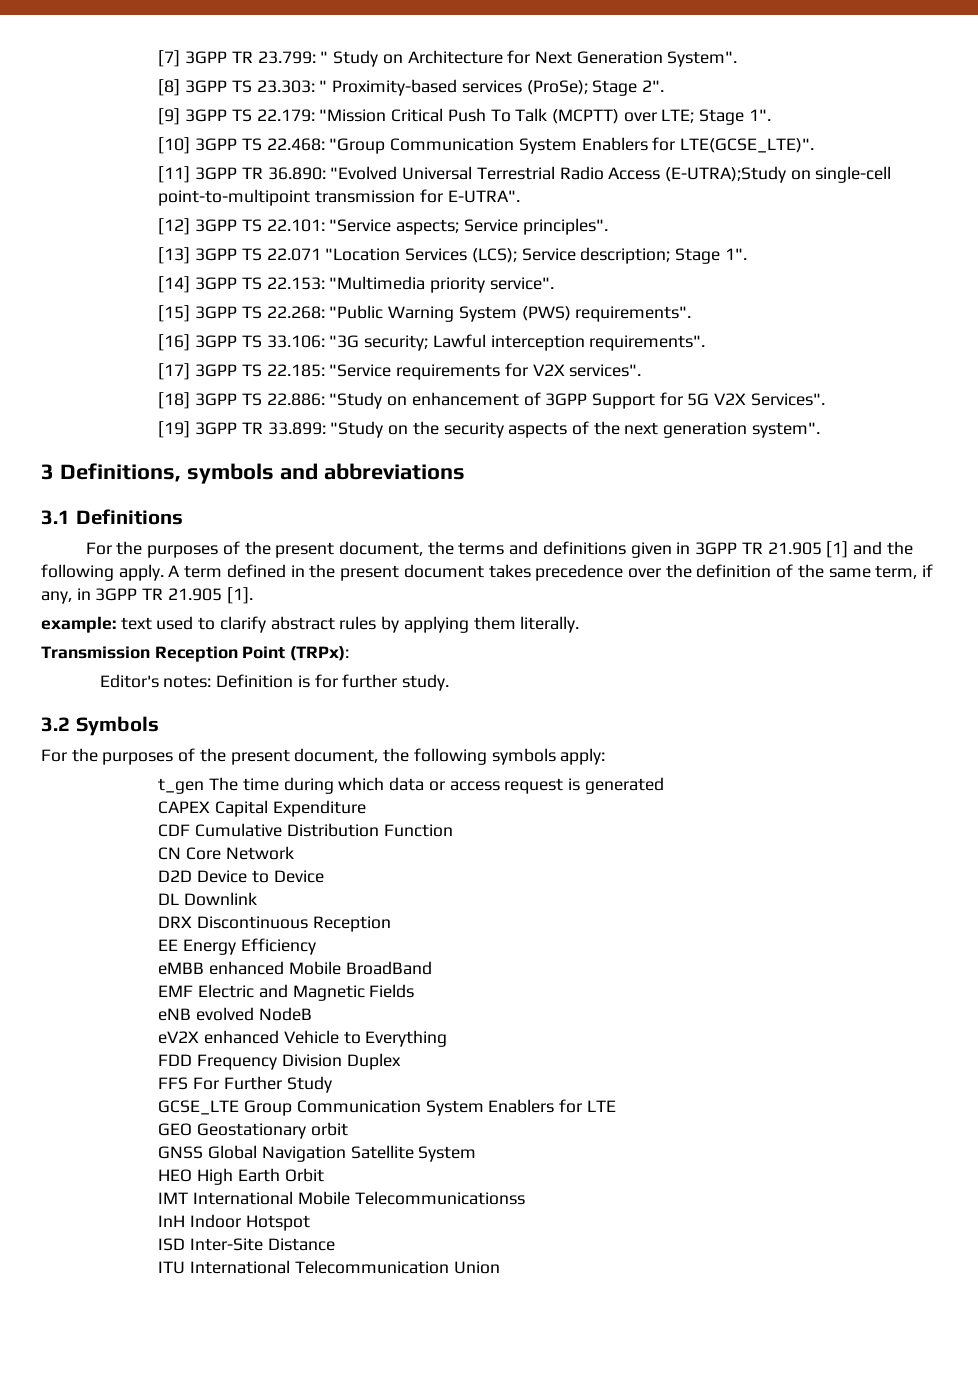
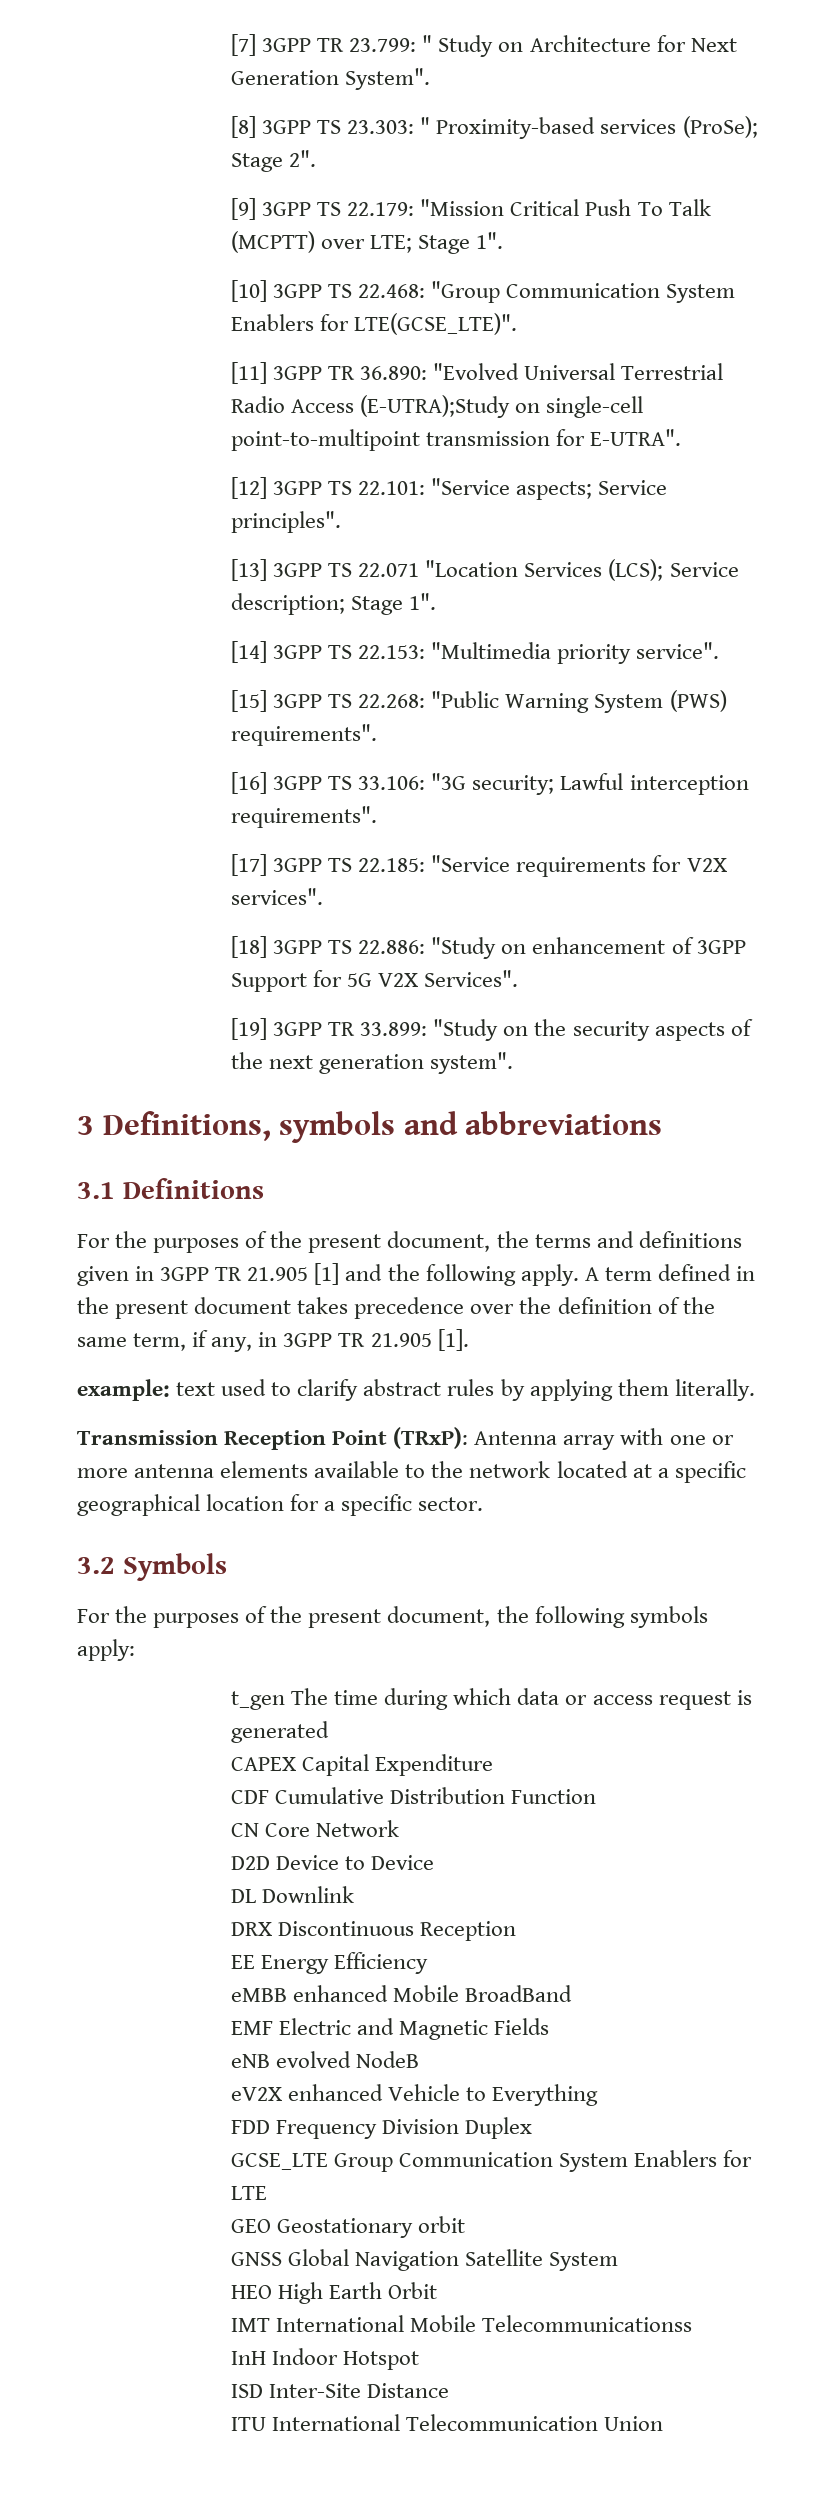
- Transmission Reception Point (TRPx):
- Editor's notes: Definition is for further study.
+ Transmission Reception Point (TRxP): Antenna array with one or more antenna elements available to the network located at a specific geographical location for a specific sector.
- FFS For Further Study

